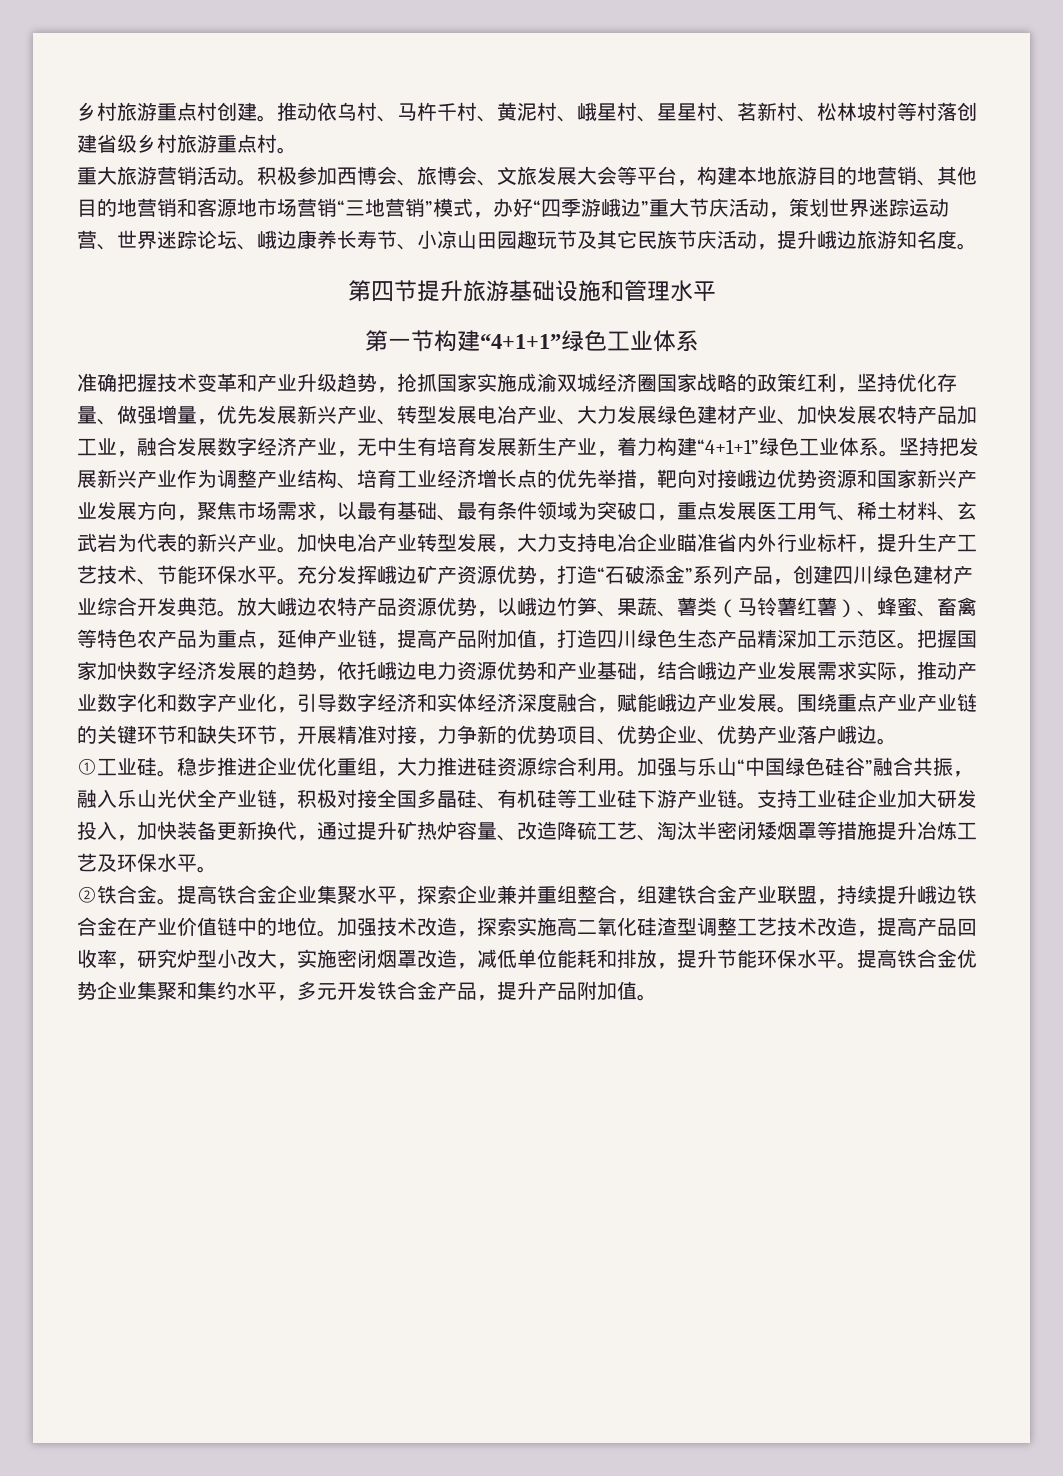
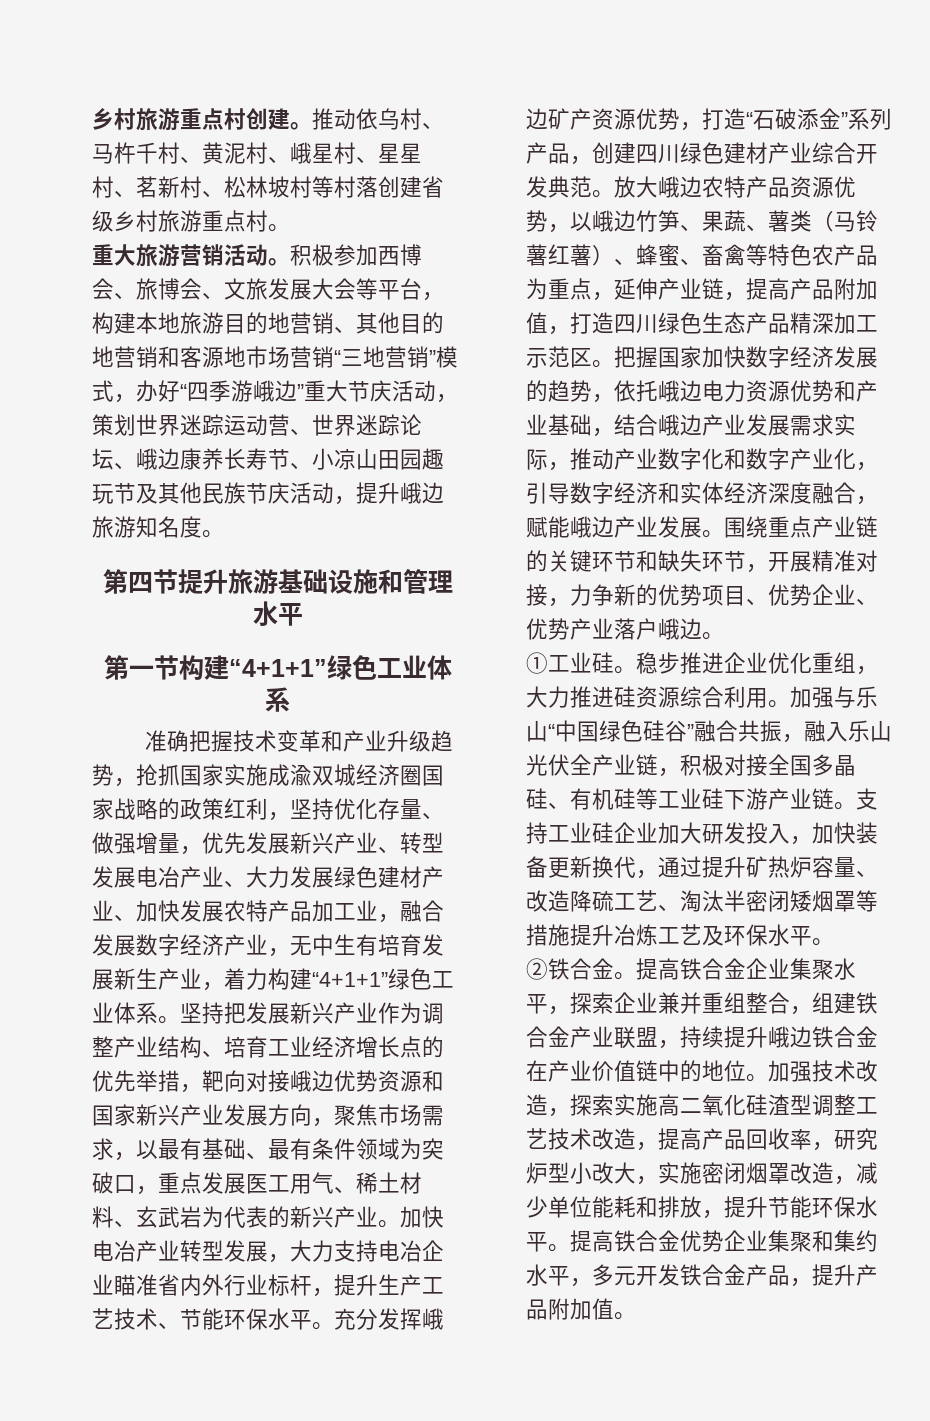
- 积极参加西博会、旅博会、文旅发展大会等平台，构建本地旅游目的地营销、其他目的地营销和客源地市场营销“三地营销”模式，办好“四季游峨边”重大节庆活动，策划世界迷踪运动营、世界迷踪论坛、峨边康养长寿节、小凉山田园趣玩节及其它民族节庆活动，提升峨边旅游知名度。
+ 积极参加西博会、旅博会、文旅发展大会等平台，构建本地旅游目的地营销、其他目的地营销和客源地市场营销“三地营销”模式，办好“四季游峨边”重大节庆活动，策划世界迷踪运动营、世界迷踪论坛、峨边康养长寿节、小凉山田园趣玩节及其他民族节庆活动，提升峨边旅游知名度。
- 围绕重点产业产业链的关键环节和缺失环节，开展精准对接，力争新的优势项目、优势企业、优势产业落户峨边。
+ 围绕重点产业链的关键环节和缺失环节，开展精准对接，力争新的优势项目、优势企业、优势产业落户峨边。
- 加强技术改造，探索实施高二氧化硅渣型调整工艺技术改造，提高产品回收率，研究炉型小改大，实施密闭烟罩改造，减低单位能耗和排放，提升节能环保水平。
+ 加强技术改造，探索实施高二氧化硅渣型调整工艺技术改造，提高产品回收率，研究炉型小改大，实施密闭烟罩改造，减少单位能耗和排放，提升节能环保水平。

